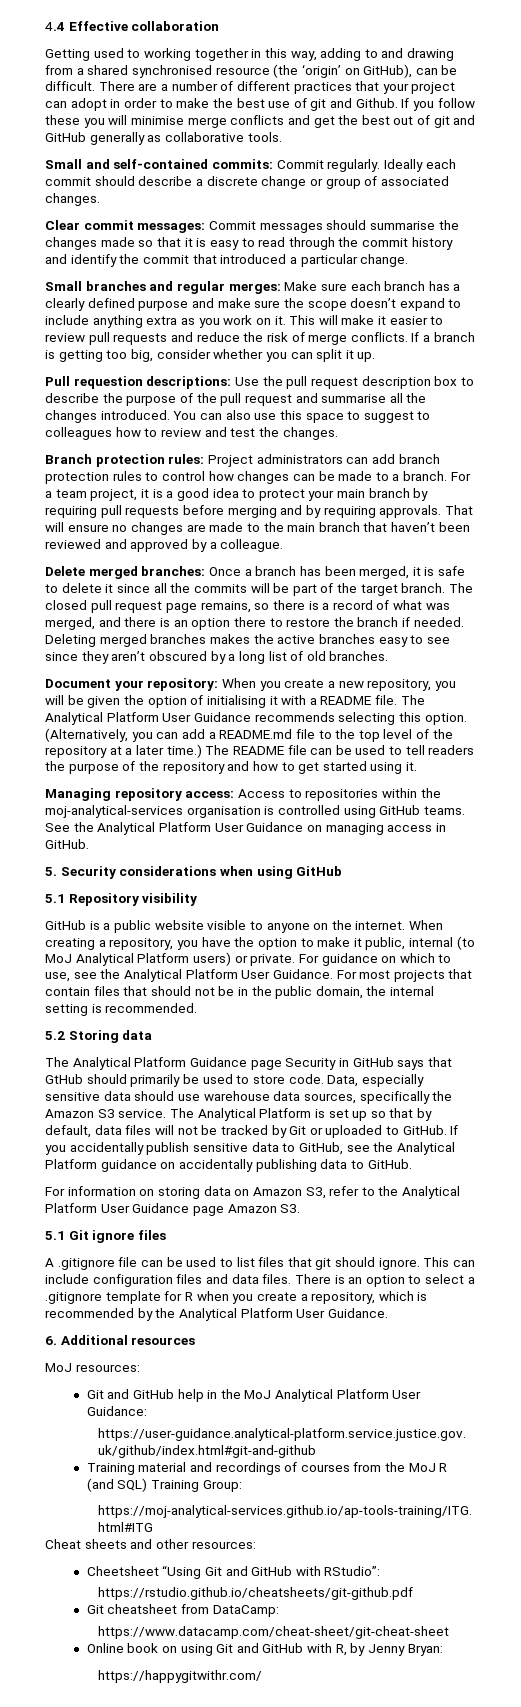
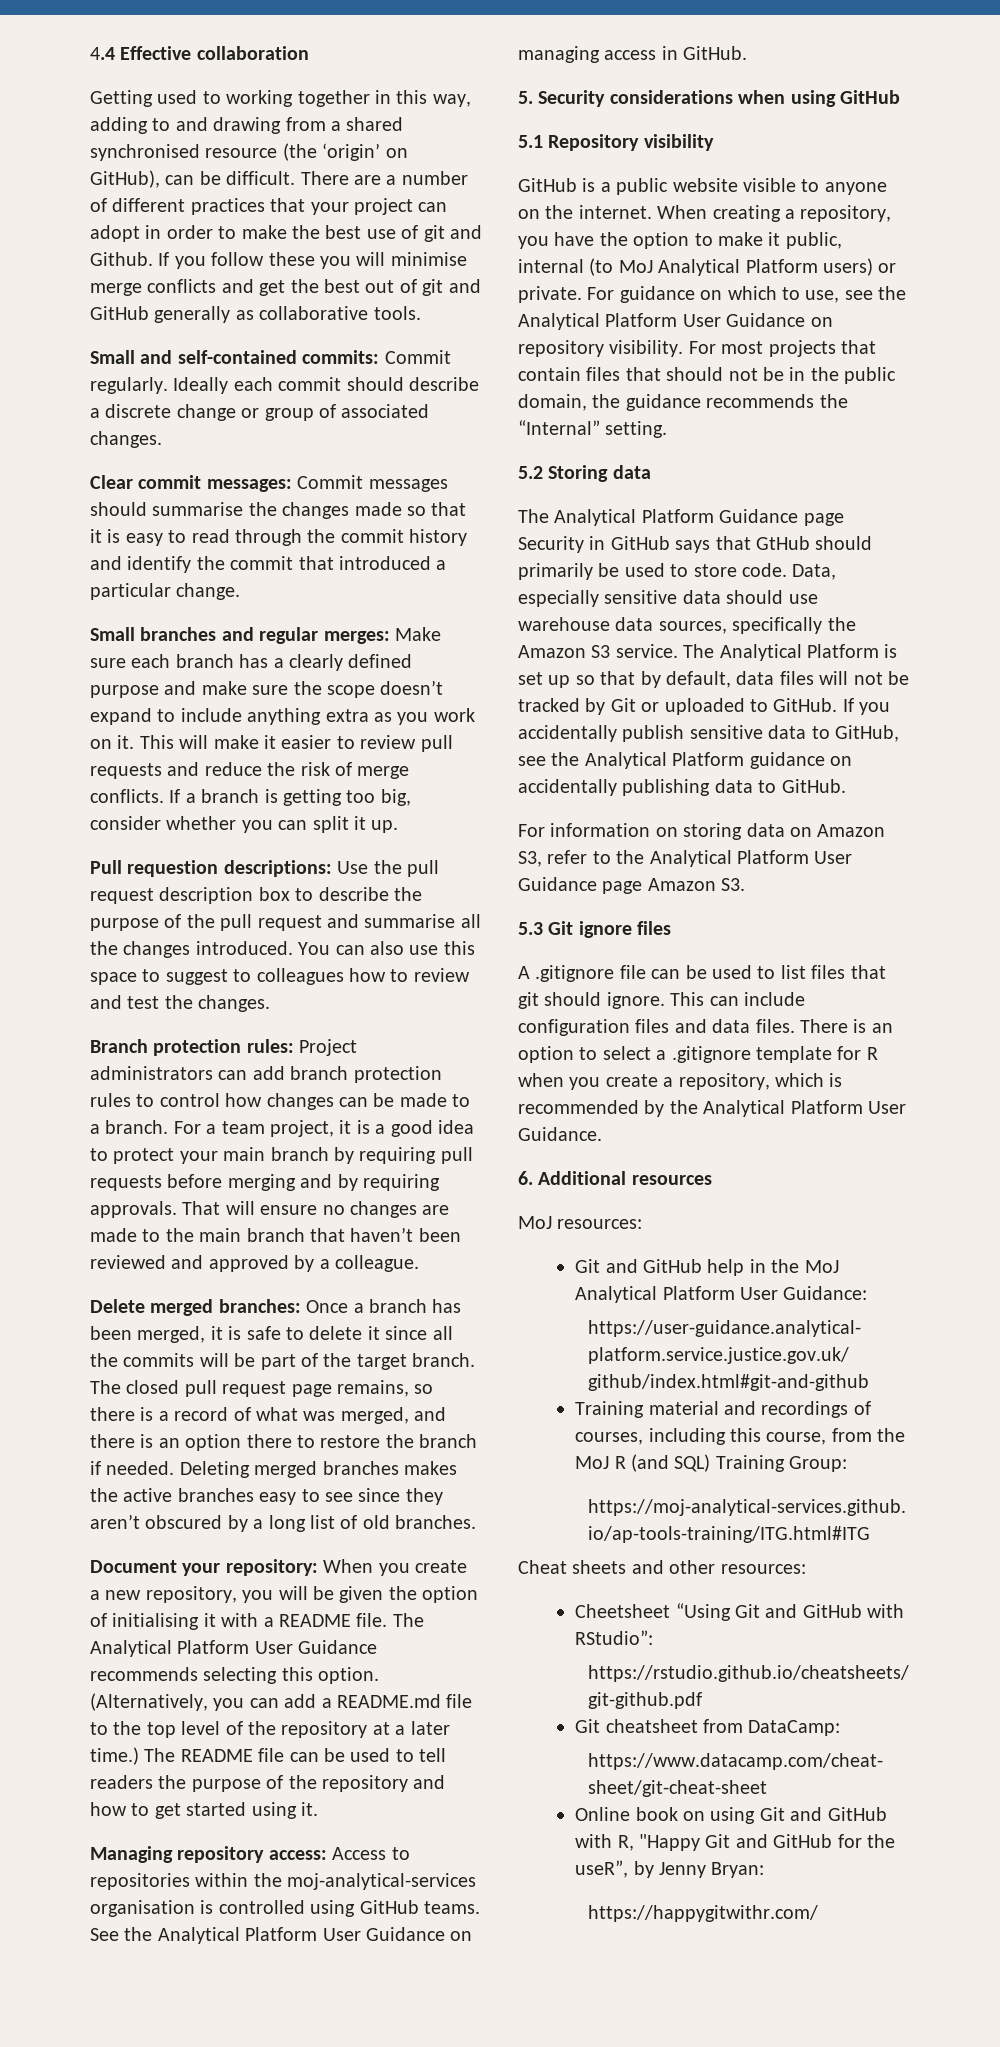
- For guidance on which to use, see the Analytical Platform User Guidance.
+ For guidance on which to use, see the Analytical Platform User Guidance on repository visibility.
- For most projects that contain files that should not be in the public domain, the internal setting is recommended.
+ For most projects that contain files that should not be in the public domain, the guidance recommends the “Internal” setting.
- 5.1 Git ignore files
+ 5.3 Git ignore files
- Training material and recordings of courses from the MoJ R (and SQL) Training Group:
+ Training material and recordings of courses, including this course, from the MoJ R (and SQL) Training Group:
- Online book on using Git and GitHub with R, by Jenny Bryan:
+ Online book on using Git and GitHub with R, "Happy Git and GitHub for the useR”, by Jenny Bryan:

